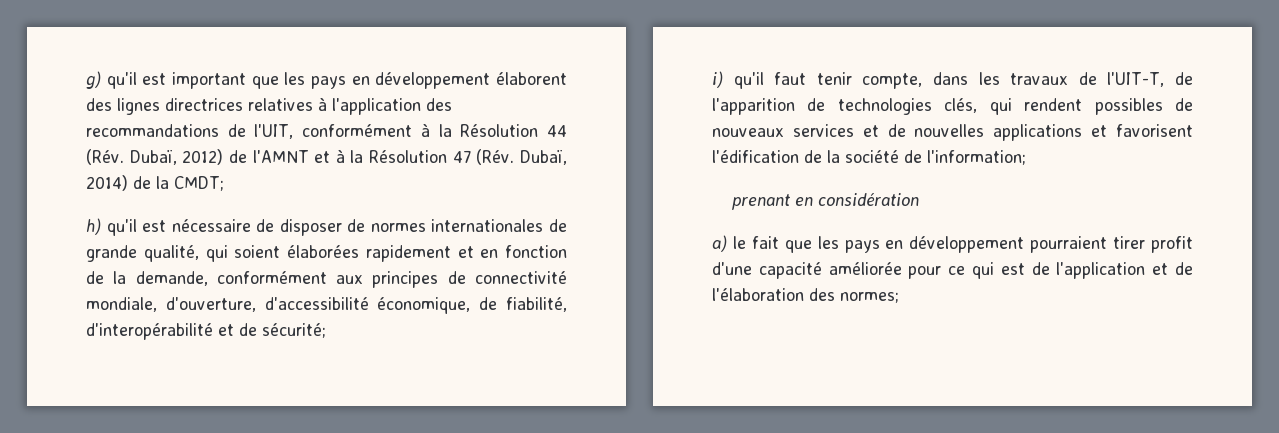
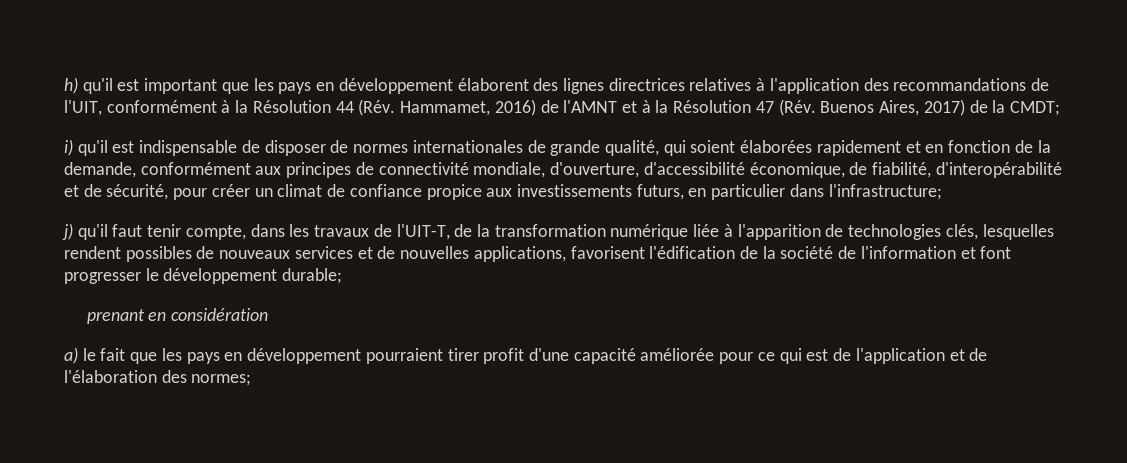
- g) qu'il est important que les pays en développement élaborent des lignes directrices relatives à l'application des recommandations de l'UIT, conformément à la Résolution 44 (Rév. Dubaï, 2012) de l'AMNT et à la Résolution 47 (Rév. Dubaï, 2014) de la CMDT;
+ h) qu'il est important que les pays en développement élaborent des lignes directrices relatives à l'application des recommandations de l'UIT, conformément à la Résolution 44 (Rév. Hammamet, 2016) de l'AMNT et à la Résolution 47 (Rév. Buenos Aires, 2017) de la CMDT;
- h) qu'il est nécessaire de disposer de normes internationales de grande qualité, qui soient élaborées rapidement et en fonction de la demande, conformément aux principes de connectivité mondiale, d'ouverture, d'accessibilité économique, de fiabilité, d'interopérabilité et de sécurité;
- i) qu'il faut tenir compte, dans les travaux de l'UIT-T, de l'apparition de technologies clés, qui rendent possibles de nouveaux services et de nouvelles applications et favorisent l'édification de la société de l'information;
+ i) qu'il est indispensable de disposer de normes internationales de grande qualité, qui soient élaborées rapidement et en fonction de la demande, conformément aux principes de connectivité mondiale, d'ouverture, d'accessibilité économique, de fiabilité, d'interopérabilité et de sécurité, pour créer un climat de confiance propice aux investissements futurs, en particulier dans l'infrastructure;
+ j) qu'il faut tenir compte, dans les travaux de l'UIT-T, de la transformation numérique liée à l'apparition de technologies clés, lesquelles rendent possibles de nouveaux services et de nouvelles applications, favorisent l'édification de la société de l'information et font progresser le développement durable;

